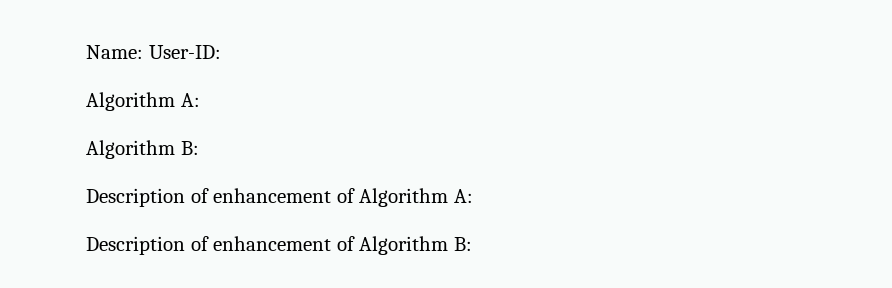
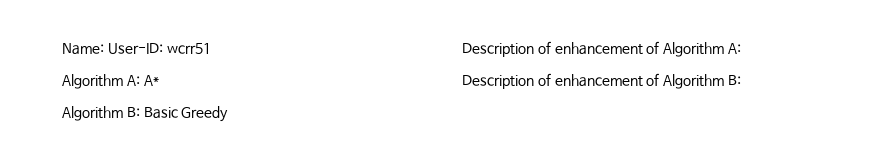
- Name: User-ID:
- Algorithm A:
- Algorithm B:
+ Name: User-ID: wcrr51
+ Algorithm A: A*
+ Algorithm B: Basic Greedy

